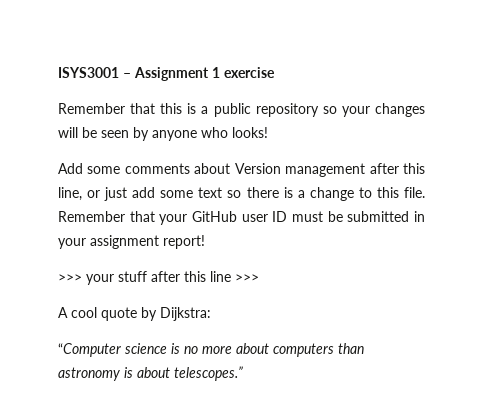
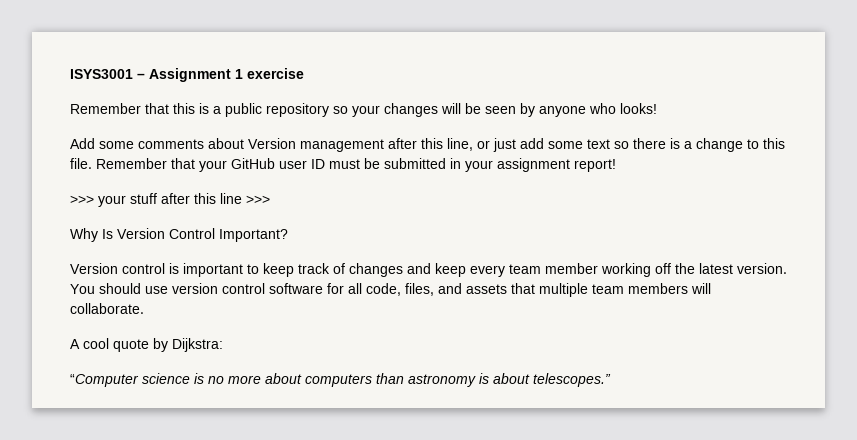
+ Why Is Version Control Important?
+ Version control is important to keep track of changes and keep every team member working off the latest version. You should use version control software for all code, files, and assets that multiple team members will collaborate.

